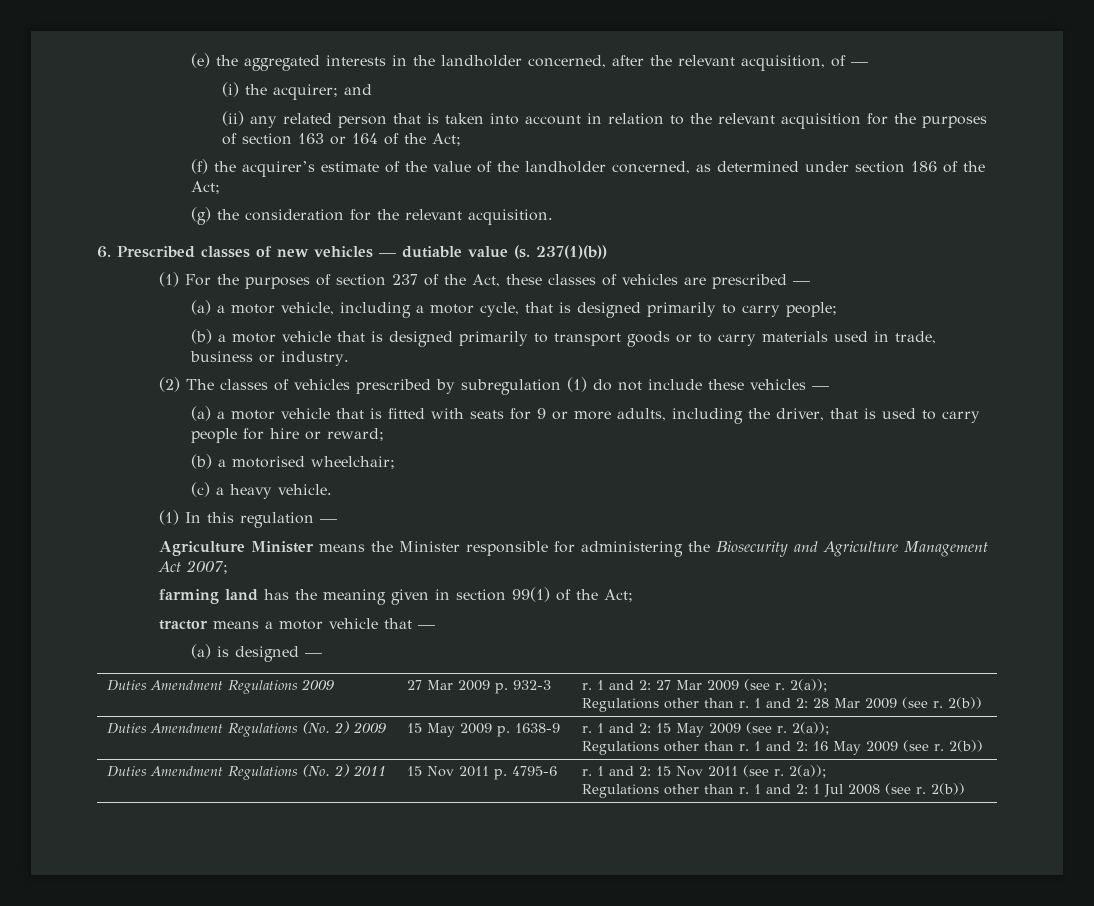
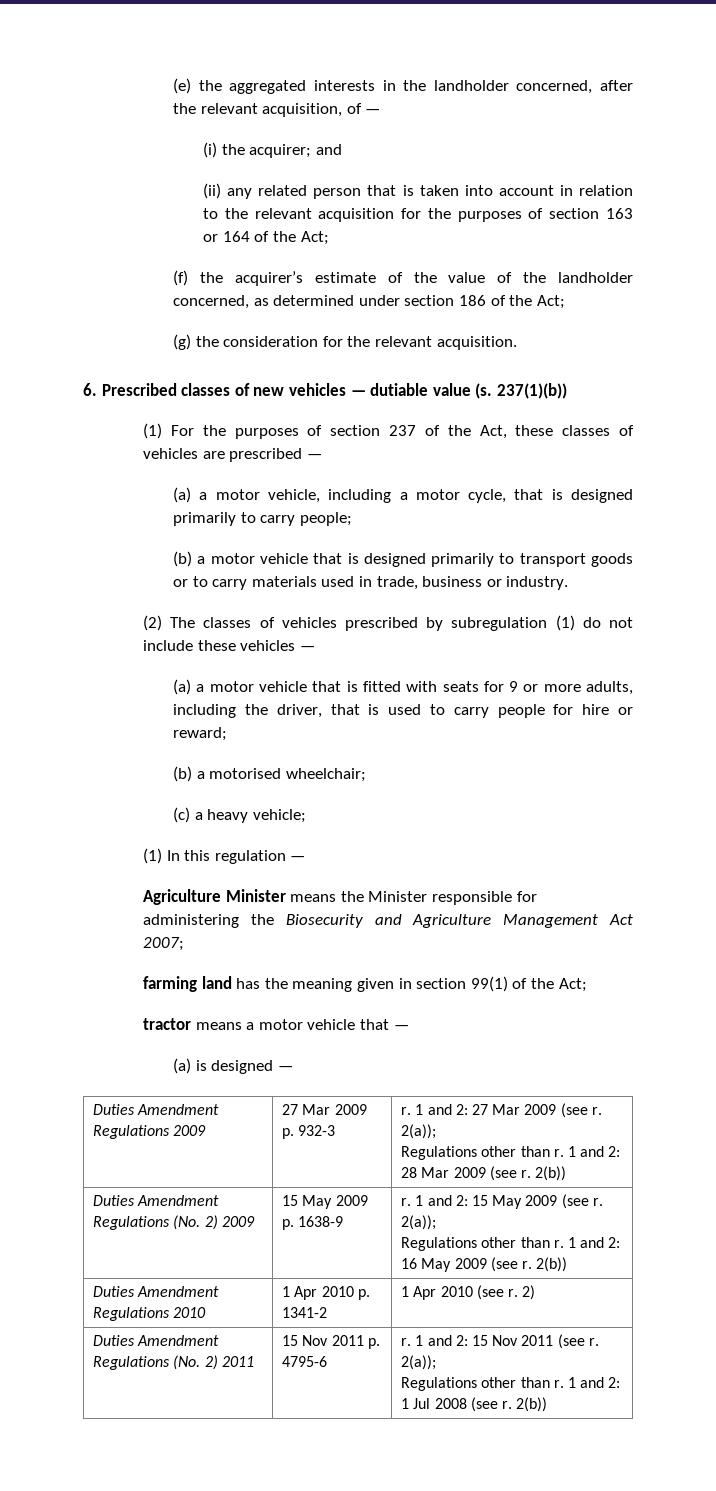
- (c) a heavy vehicle.
+ (c) a heavy vehicle;
+ Duties Amendment Regulations 2010 | 1 Apr 2010 p. 1341-2 | 1 Apr 2010 (see r. 2)

